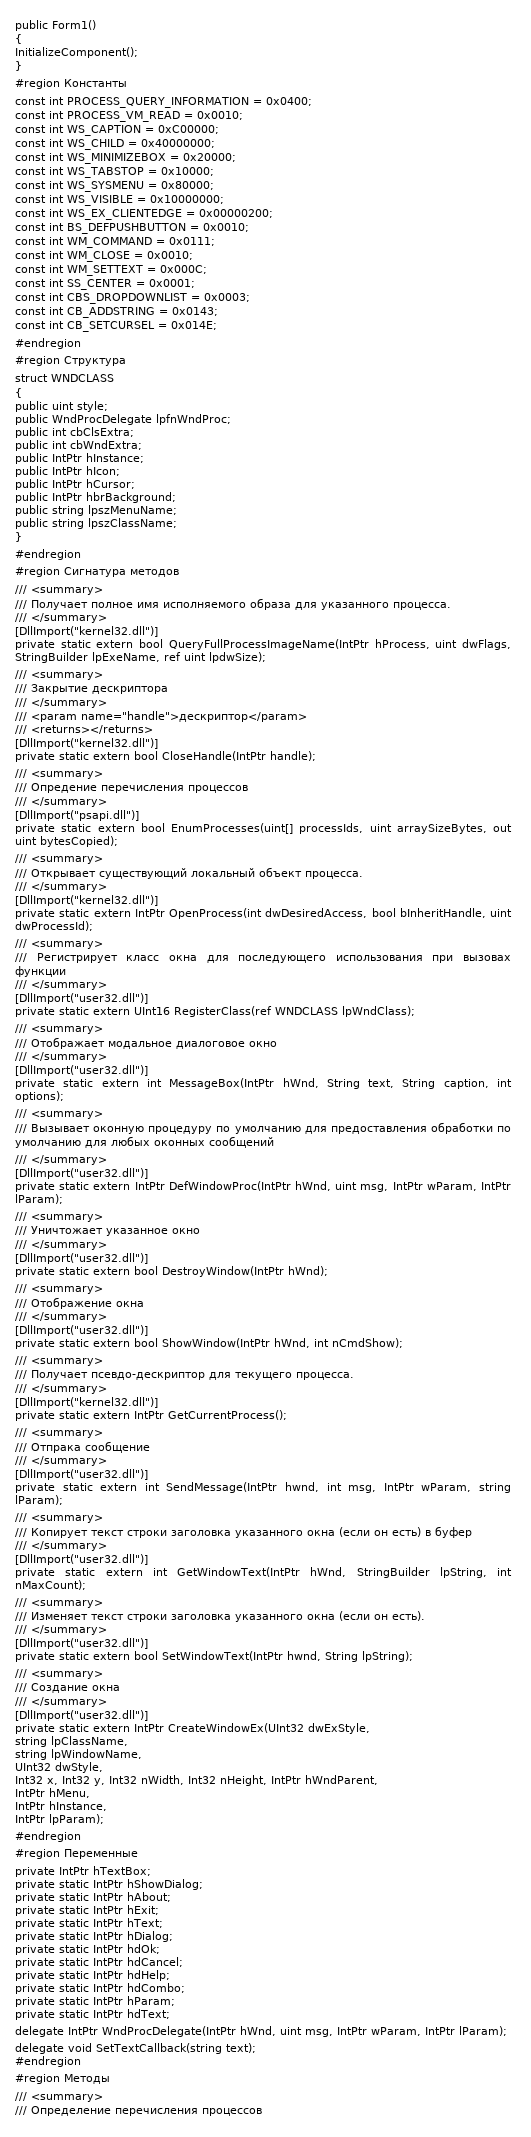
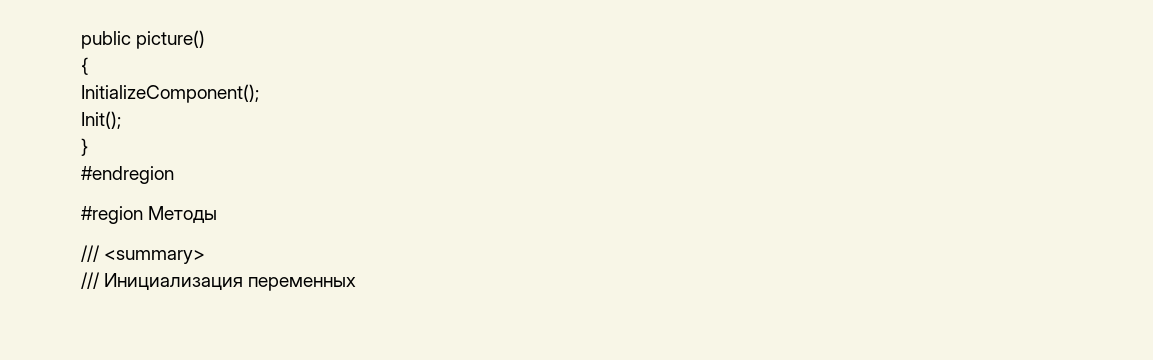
- public Form1()
+ public picture()
  InitializeComponent();
+ Init();
  }
- #region Константы
- const int PROCESS_QUERY_INFORMATION = 0x0400;
- const int PROCESS_VM_READ = 0x0010;
- const int WS_CAPTION = 0xC00000;
- const int WS_CHILD = 0x40000000;
- const int WS_MINIMIZEBOX = 0x20000;
- const int WS_TABSTOP = 0x10000;
- const int WS_SYSMENU = 0x80000;
- const int WS_VISIBLE = 0x10000000;
- const int WS_EX_CLIENTEDGE = 0x00000200;
- const int BS_DEFPUSHBUTTON = 0x0010;
- const int WM_COMMAND = 0x0111;
- const int WM_CLOSE = 0x0010;
- const int WM_SETTEXT = 0x000C;
- const int SS_CENTER = 0x0001;
- const int CBS_DROPDOWNLIST = 0x0003;
- const int CB_ADDSTRING = 0x0143;
- const int CB_SETCURSEL = 0x014E;
- #endregion
- #region Структура
- struct WNDCLASS
- {
- public uint style;
- public WndProcDelegate lpfnWndProc;
- public int cbClsExtra;
- public int cbWndExtra;
- public IntPtr hInstance;
- public IntPtr hIcon;
- public IntPtr hCursor;
- public IntPtr hbrBackground;
- public string lpszMenuName;
- public string lpszClassName;
- }
- #endregion
- #region Сигнатура методов
- /// <summary>
- /// Получает полное имя исполняемого образа для указанного процесса.
- /// </summary>
- [DllImport("kernel32.dll")]
- private static extern bool QueryFullProcessImageName(IntPtr hProcess, uint dwFlags, StringBuilder lpExeName, ref uint lpdwSize);
- /// <summary>
- /// Закрытие дескриптора
- /// </summary>
- /// <param name="handle">дескриптор</param>
- /// <returns></returns>
- [DllImport("kernel32.dll")]
- private static extern bool CloseHandle(IntPtr handle);
- /// <summary>
- /// Опредение перечисления процессов
- /// </summary>
- [DllImport("psapi.dll")]
- private static extern bool EnumProcesses(uint[] processIds, uint arraySizeBytes, out uint bytesCopied);
- /// <summary>
- /// Открывает существующий локальный объект процесса.
- /// </summary>
- [DllImport("kernel32.dll")]
- private static extern IntPtr OpenProcess(int dwDesiredAccess, bool bInheritHandle, uint dwProcessId);
- /// <summary>
- /// Регистрирует класс окна для последующего использования при вызовах функции
- /// </summary>
- [DllImport("user32.dll")]
- private static extern UInt16 RegisterClass(ref WNDCLASS lpWndClass);
- /// <summary>
- /// Отображает модальное диалоговое окно
- /// </summary>
- [DllImport("user32.dll")]
- private static extern int MessageBox(IntPtr hWnd, String text, String caption, int options);
- /// <summary>
- /// Вызывает оконную процедуру по умолчанию для предоставления обработки по умолчанию для любых оконных сообщений
- /// </summary>
- [DllImport("user32.dll")]
- private static extern IntPtr DefWindowProc(IntPtr hWnd, uint msg, IntPtr wParam, IntPtr lParam);
- /// <summary>
- /// Уничтожает указанное окно
- /// </summary>
- [DllImport("user32.dll")]
- private static extern bool DestroyWindow(IntPtr hWnd);
- /// <summary>
- /// Отображение окна
- /// </summary>
- [DllImport("user32.dll")]
- private static extern bool ShowWindow(IntPtr hWnd, int nCmdShow);
- /// <summary>
- /// Получает псевдо-дескриптор для текущего процесса.
- /// </summary>
- [DllImport("kernel32.dll")]
- private static extern IntPtr GetCurrentProcess();
- /// <summary>
- /// Отпрака сообщение
- /// </summary>
- [DllImport("user32.dll")]
- private static extern int SendMessage(IntPtr hwnd, int msg, IntPtr wParam, string lParam);
- /// <summary>
- /// Копирует текст строки заголовка указанного окна (если он есть) в буфер
- /// </summary>
- [DllImport("user32.dll")]
- private static extern int GetWindowText(IntPtr hWnd, StringBuilder lpString, int nMaxCount);
- /// <summary>
- /// Изменяет текст строки заголовка указанного окна (если он есть).
- /// </summary>
- [DllImport("user32.dll")]
- private static extern bool SetWindowText(IntPtr hwnd, String lpString);
- /// <summary>
- /// Создание окна
- /// </summary>
- [DllImport("user32.dll")]
- private static extern IntPtr CreateWindowEx(UInt32 dwExStyle,
- string lpClassName,
- string lpWindowName,
- UInt32 dwStyle,
- Int32 x, Int32 y, Int32 nWidth, Int32 nHeight, IntPtr hWndParent,
- IntPtr hMenu,
- IntPtr hInstance,
- IntPtr lpParam);
- #endregion
- #region Переменные
- private IntPtr hTextBox;
- private static IntPtr hShowDialog;
- private static IntPtr hAbout;
- private static IntPtr hExit;
- private static IntPtr hText;
- private static IntPtr hDialog;
- private static IntPtr hdOk;
- private static IntPtr hdCancel;
- private static IntPtr hdHelp;
- private static IntPtr hdCombo;
- private static IntPtr hParam;
- private static IntPtr hdText;
- delegate IntPtr WndProcDelegate(IntPtr hWnd, uint msg, IntPtr wParam, IntPtr lParam);
- delegate void SetTextCallback(string text);
- /// Определение перечисления процессов
+ /// Инициализация переменных

